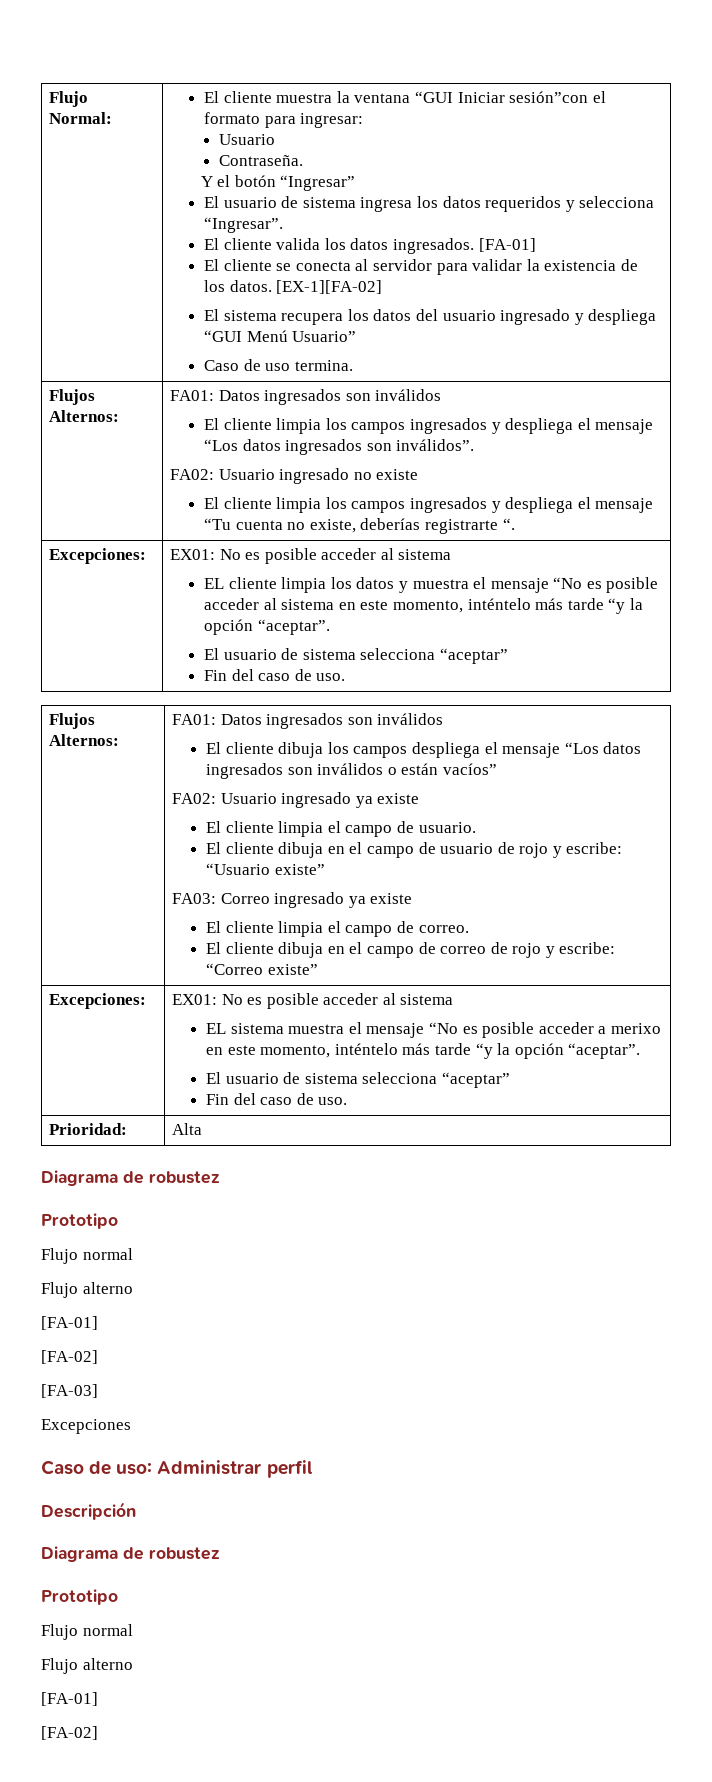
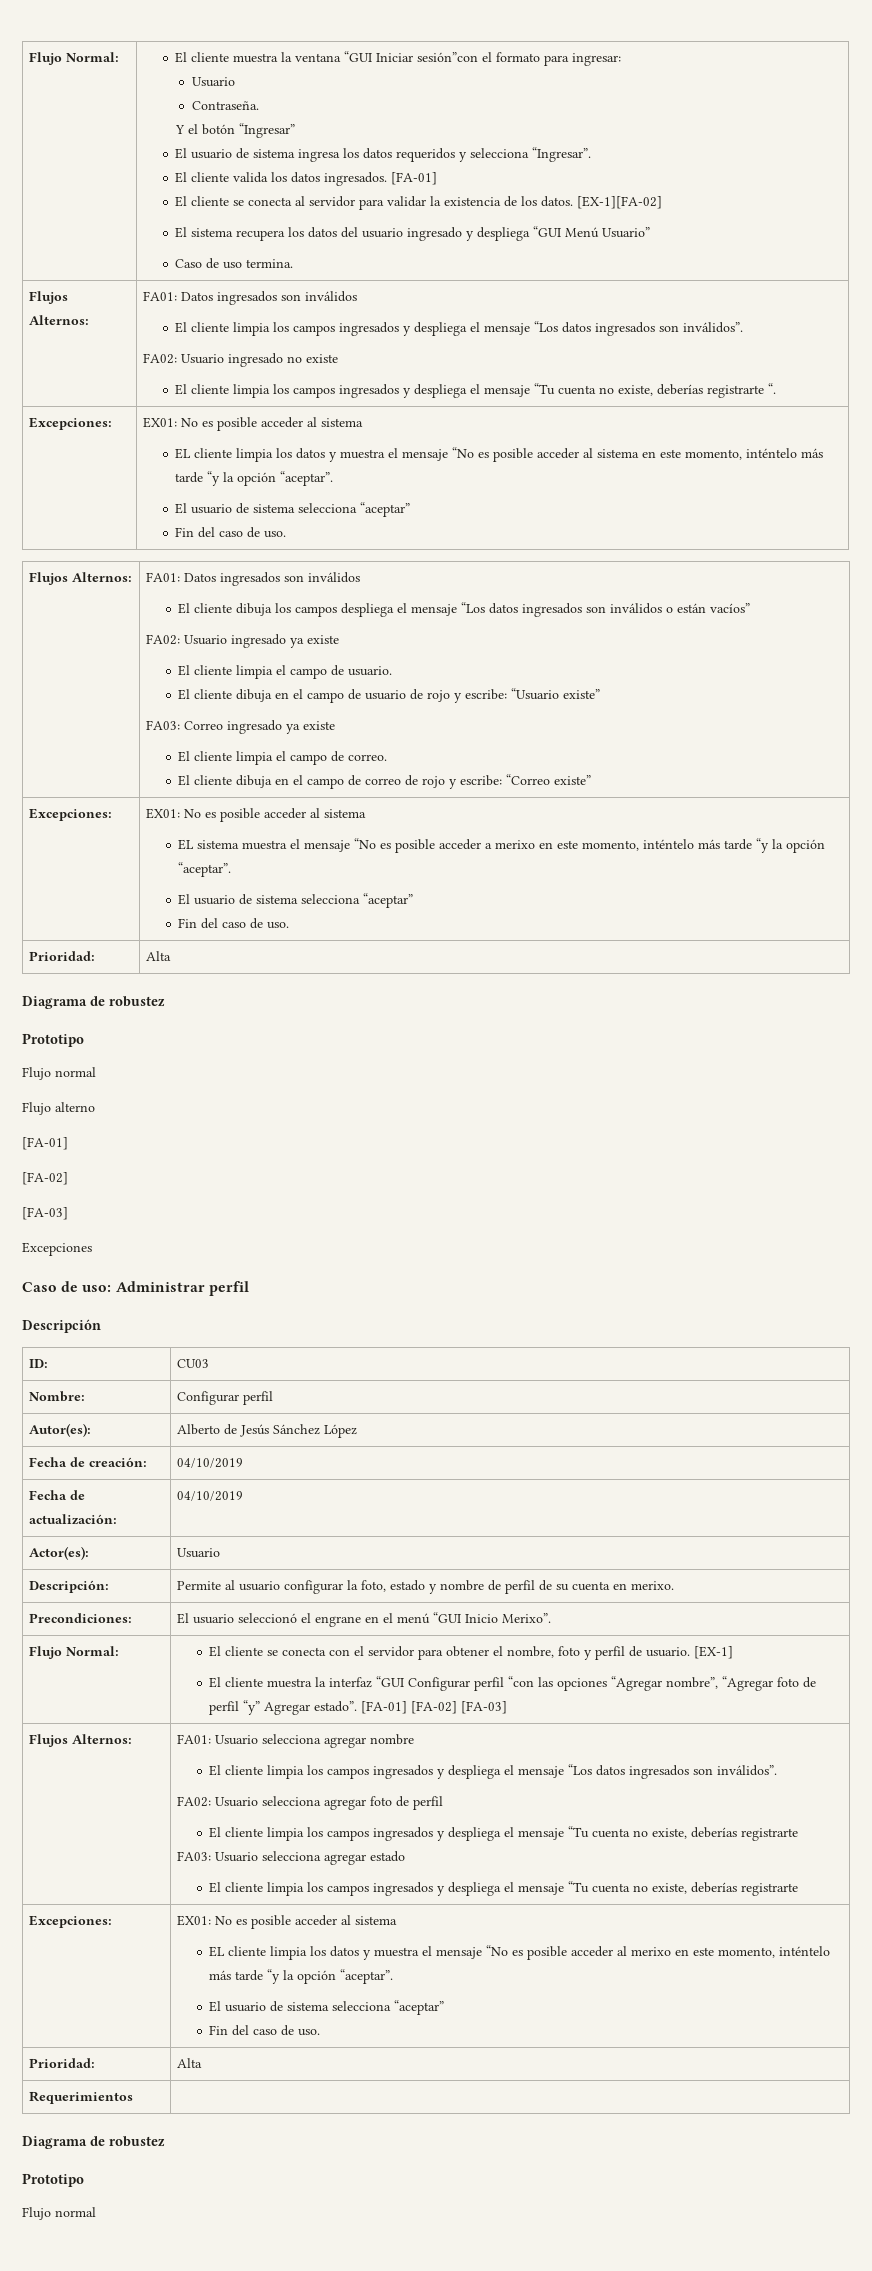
  Descripción
+ ID: | CU03
+ Nombre: | Configurar perfil
+ Autor(es): | Alberto de Jesús Sánchez López
+ Fecha de creación: | 04/10/2019
+ Fecha de actualización: | 04/10/2019
+ Actor(es): | Usuario
+ Descripción: | Permite al usuario configurar la foto, estado y nombre de perfil de su cuenta en merixo.
+ Precondiciones: | El usuario seleccionó el engrane en el menú “GUI Inicio Merixo”.
+ Flujo Normal: | El cliente se conecta con el servidor para obtener el nombre, foto y perfil de usuario. [EX-1]
+ El cliente muestra la interfaz “GUI Configurar perfil “con las opciones “Agregar nombre”, “Agregar foto de perfil “y” Agregar estado”. [FA-01] [FA-02] [FA-03]
+ Flujos Alternos: | FA01: Usuario selecciona agregar nombre
+ El cliente limpia los campos ingresados y despliega el mensaje “Los datos ingresados son inválidos”.
+ FA02: Usuario selecciona agregar foto de perfil
+ El cliente limpia los campos ingresados y despliega el mensaje “Tu cuenta no existe, deberías registrarte
+ FA03: Usuario selecciona agregar estado
+ El cliente limpia los campos ingresados y despliega el mensaje “Tu cuenta no existe, deberías registrarte
+ Excepciones: | EX01: No es posible acceder al sistema
+ EL cliente limpia los datos y muestra el mensaje “No es posible acceder al merixo en este momento, inténtelo más tarde “y la opción “aceptar”.
+ El usuario de sistema selecciona “aceptar”
+ Fin del caso de uso.
+ Prioridad: | Alta
+ Requerimientos |
  Diagrama de robustez
  Prototipo
  Flujo normal
- Flujo alterno
- [FA-01]
- [FA-02]

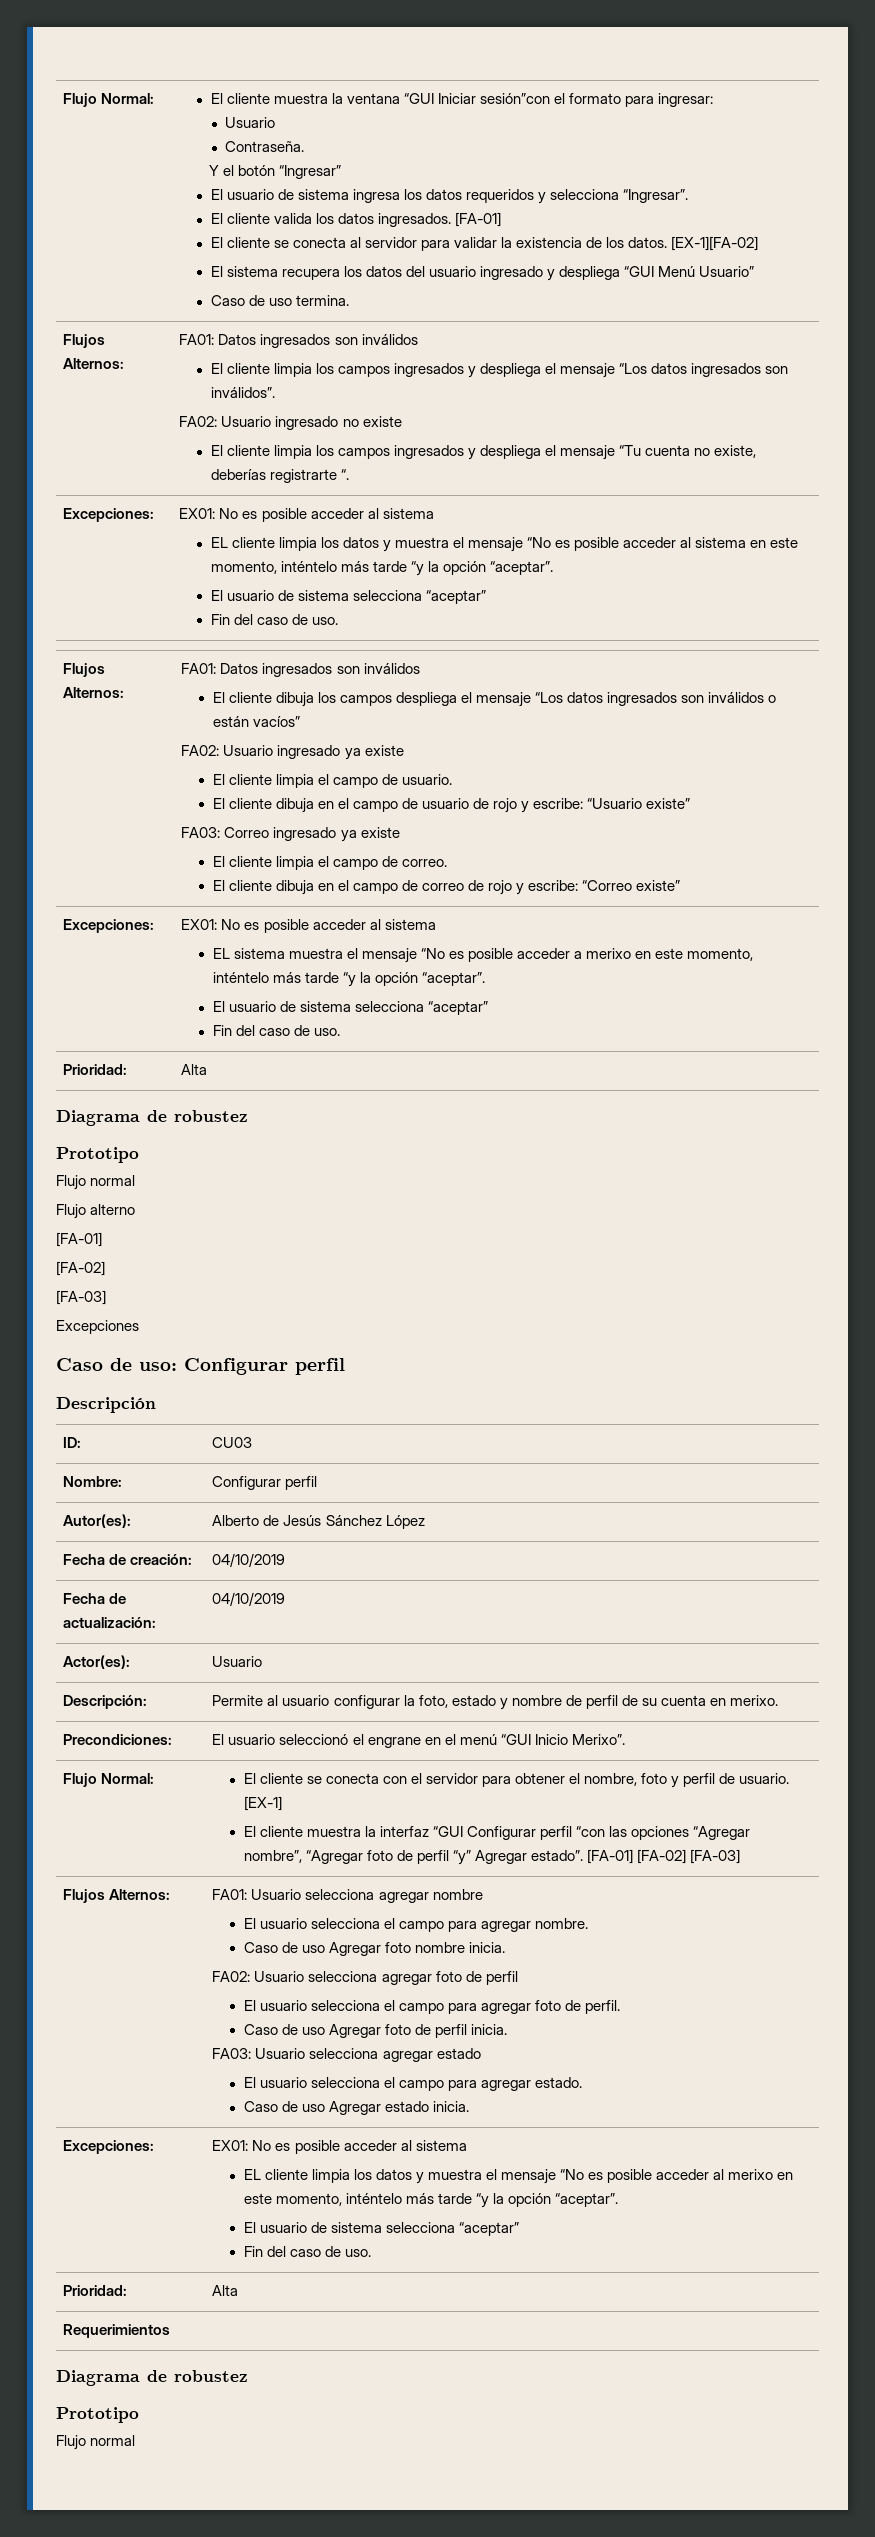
- Caso de uso: Administrar perfil
+ Caso de uso: Configurar perfil
  FA01: Usuario selecciona agregar nombre
- El cliente limpia los campos ingresados y despliega el mensaje “Los datos ingresados son inválidos”.
+ El usuario selecciona el campo para agregar nombre.
+ Caso de uso Agregar foto nombre inicia.
  FA02: Usuario selecciona agregar foto de perfil
- El cliente limpia los campos ingresados y despliega el mensaje “Tu cuenta no existe, deberías registrarte
+ El usuario selecciona el campo para agregar foto de perfil.
+ Caso de uso Agregar foto de perfil inicia.
  FA03: Usuario selecciona agregar estado
- El cliente limpia los campos ingresados y despliega el mensaje “Tu cuenta no existe, deberías registrarte
+ El usuario selecciona el campo para agregar estado.
+ Caso de uso Agregar estado inicia.

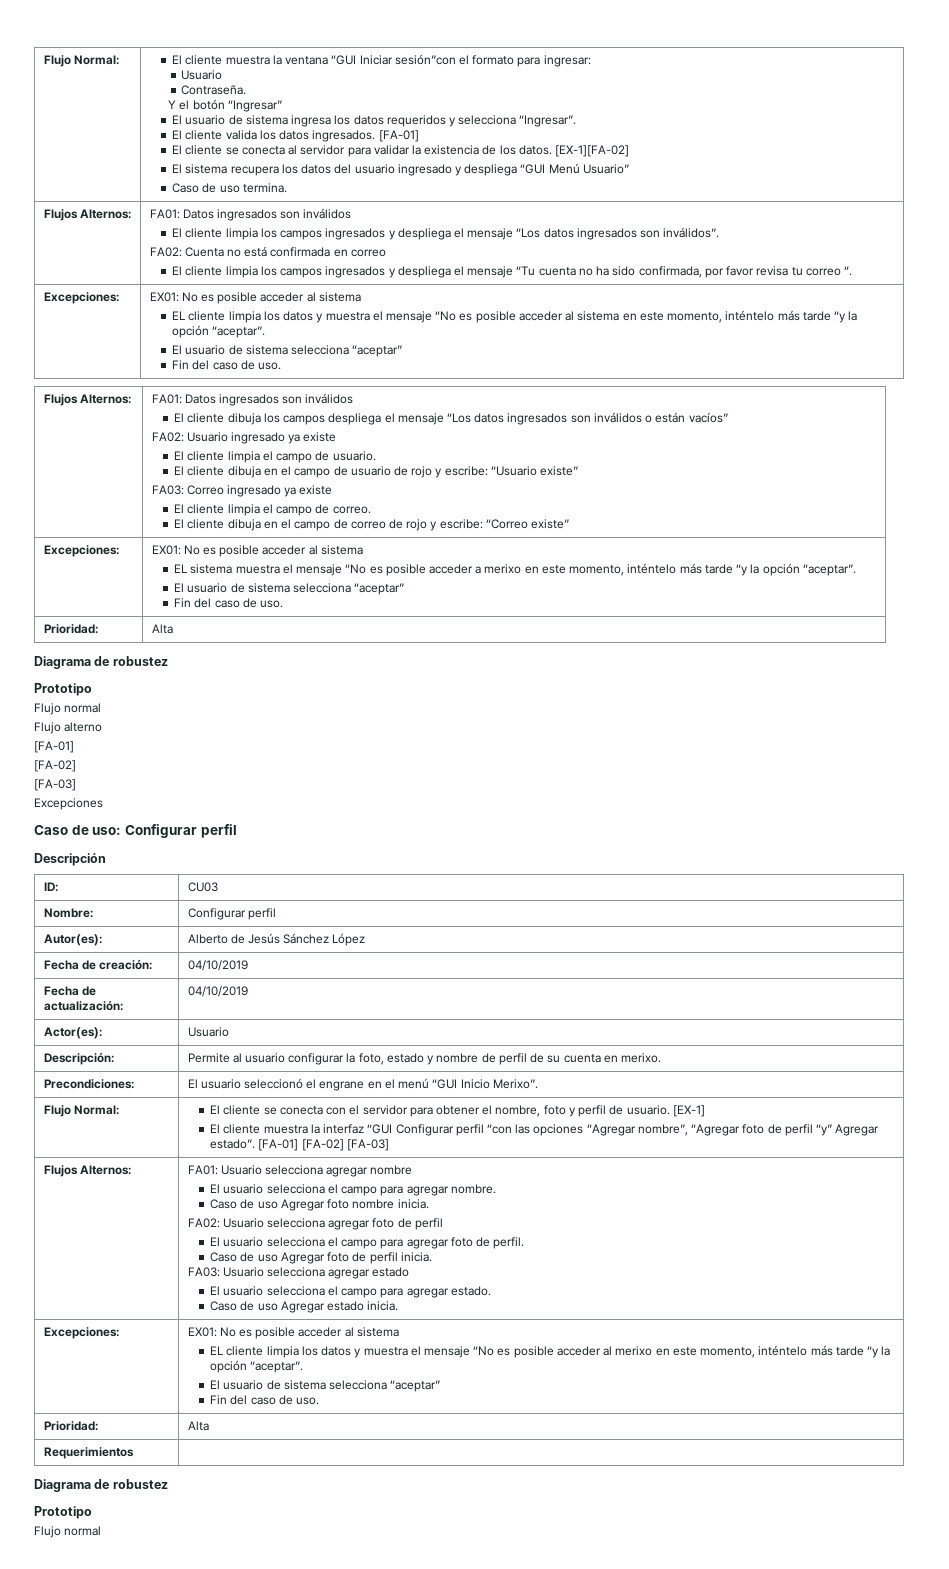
- FA02: Usuario ingresado no existe
+ FA02: Cuenta no está confirmada en correo
- El cliente limpia los campos ingresados y despliega el mensaje “Tu cuenta no existe, deberías registrarte “.
+ El cliente limpia los campos ingresados y despliega el mensaje “Tu cuenta no ha sido confirmada, por favor revisa tu correo “.

